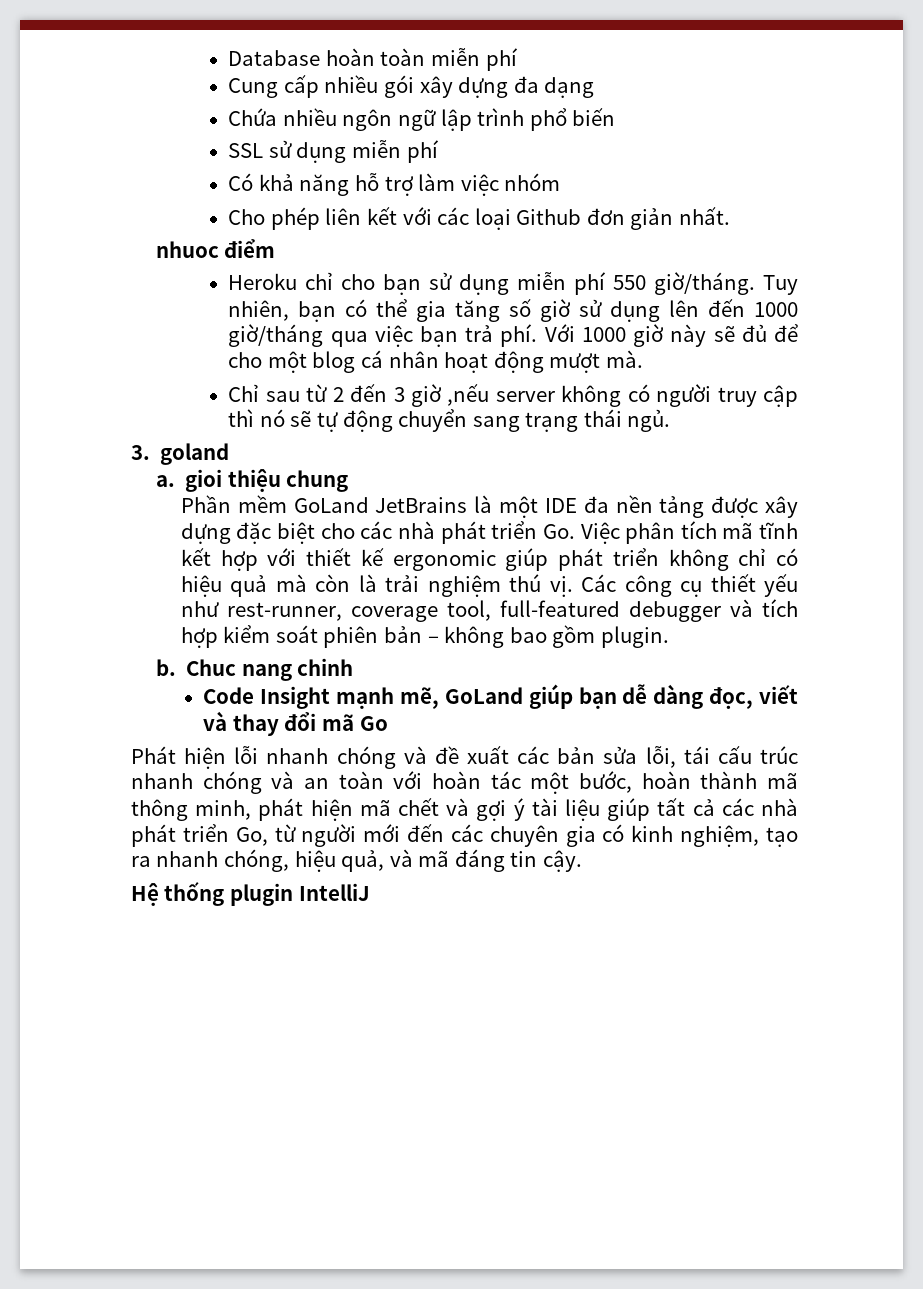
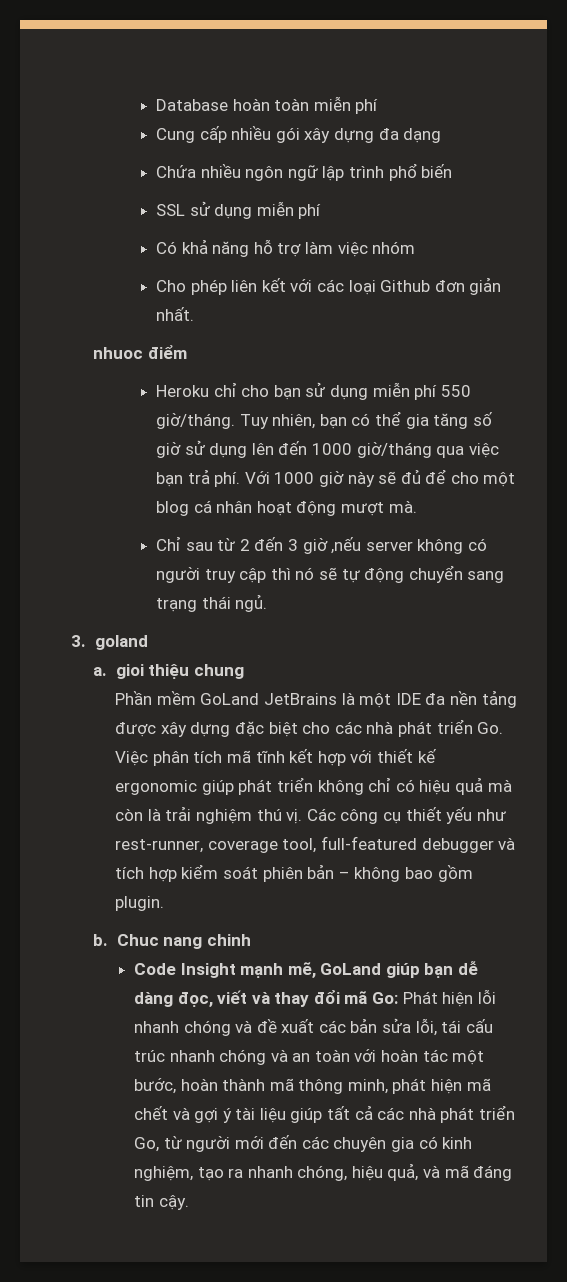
- Code Insight mạnh mẽ, GoLand giúp bạn dễ dàng đọc, viết và thay đổi mã Go
- Phát hiện lỗi nhanh chóng và đề xuất các bản sửa lỗi, tái cấu trúc nhanh chóng và an toàn với hoàn tác một bước, hoàn thành mã thông minh, phát hiện mã chết và gợi ý tài liệu giúp tất cả các nhà phát triển Go, từ người mới đến các chuyên gia có kinh nghiệm, tạo ra nhanh chóng, hiệu quả, và mã đáng tin cậy.
+ Code Insight mạnh mẽ, GoLand giúp bạn dễ dàng đọc, viết và thay đổi mã Go: Phát hiện lỗi nhanh chóng và đề xuất các bản sửa lỗi, tái cấu trúc nhanh chóng và an toàn với hoàn tác một bước, hoàn thành mã thông minh, phát hiện mã chết và gợi ý tài liệu giúp tất cả các nhà phát triển Go, từ người mới đến các chuyên gia có kinh nghiệm, tạo ra nhanh chóng, hiệu quả, và mã đáng tin cậy.
- Hệ thống plugin IntelliJ

